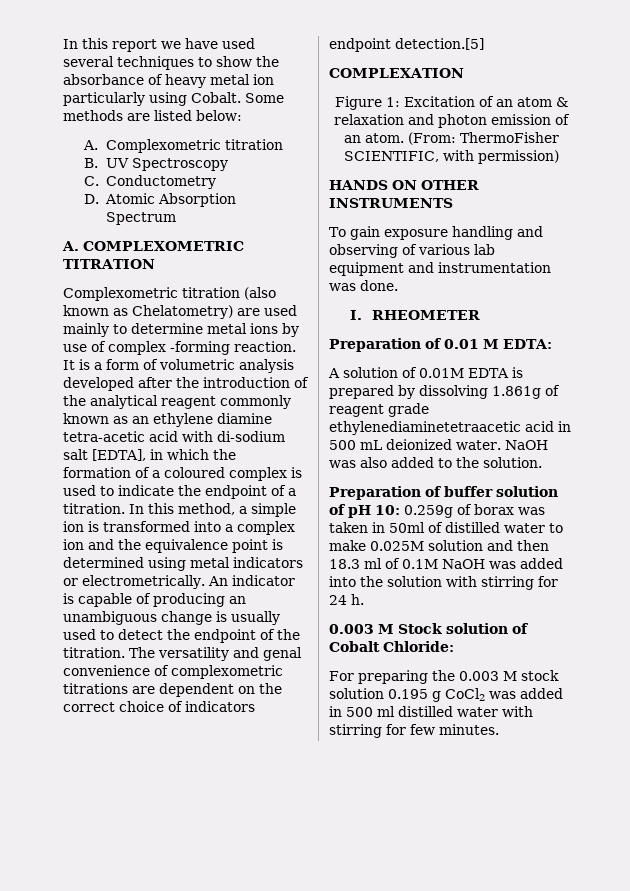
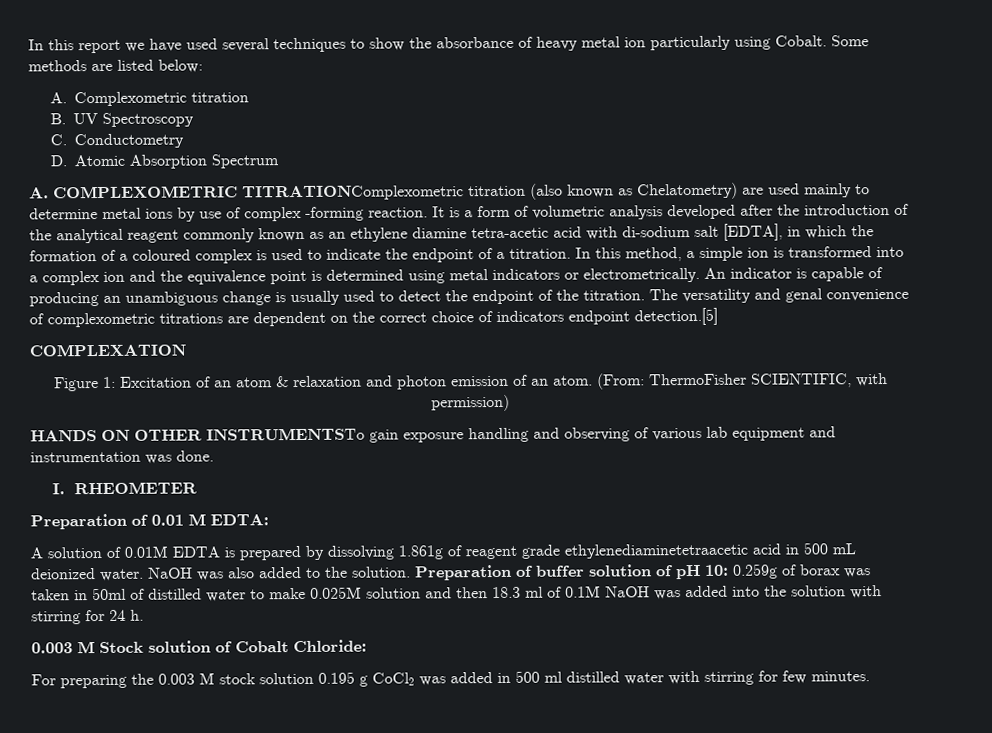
- A. COMPLEXOMETRIC TITRATION
- Complexometric titration (also known as Chelatometry) are used mainly to determine metal ions by use of complex -forming reaction.
+ A. COMPLEXOMETRIC TITRATIONComplexometric titration (also known as Chelatometry) are used mainly to determine metal ions by use of complex -forming reaction.
- HANDS ON OTHER INSTRUMENTS
- To gain exposure handling and observing of various lab equipment and instrumentation was done.
+ HANDS ON OTHER INSTRUMENTSTo gain exposure handling and observing of various lab equipment and instrumentation was done.
- NaOH was also added to the solution.
- Preparation of buffer solution of pH 10: 0.259g of borax was taken in 50ml of distilled water to make 0.025M solution and then 18.3 ml of 0.1M NaOH was added into the solution with stirring for 24 h.
+ NaOH was also added to the solution. Preparation of buffer solution of pH 10: 0.259g of borax was taken in 50ml of distilled water to make 0.025M solution and then 18.3 ml of 0.1M NaOH was added into the solution with stirring for 24 h.

